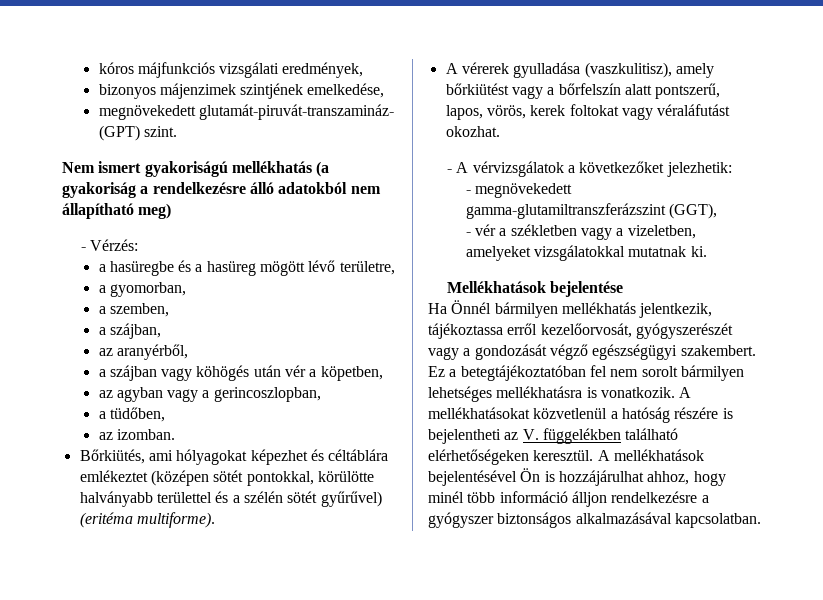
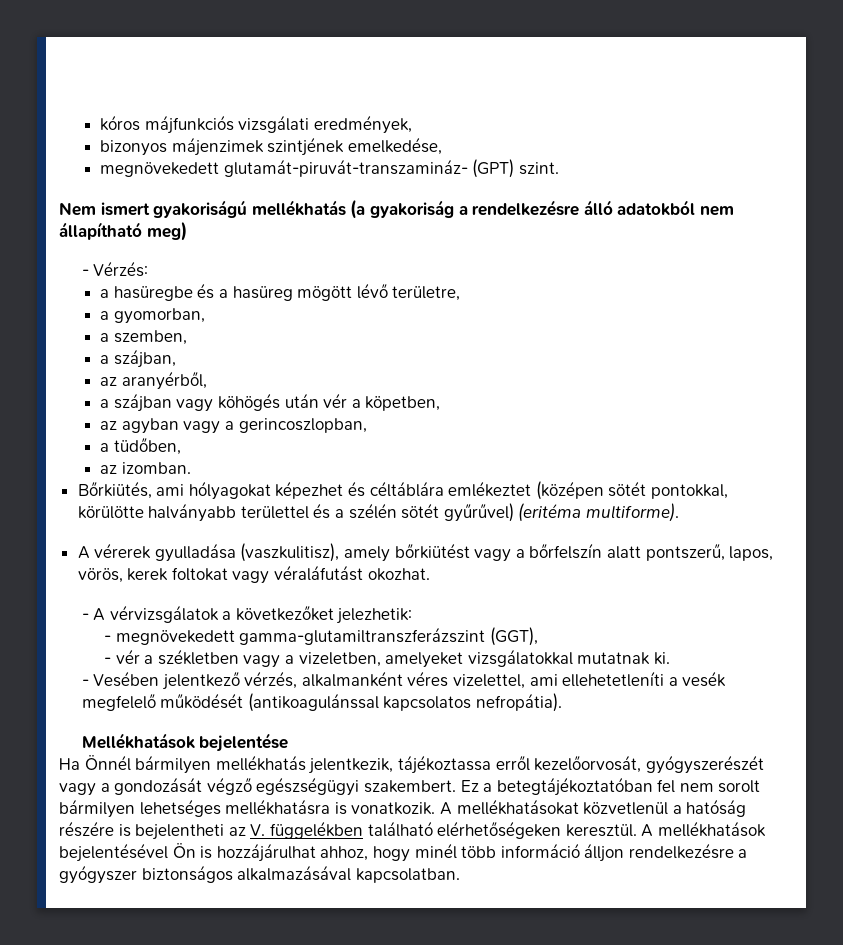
+ - Vesében jelentkező vérzés, alkalmanként véres vizelettel, ami ellehetetleníti a vesék megfelelő működését (antikoagulánssal kapcsolatos nefropátia).

